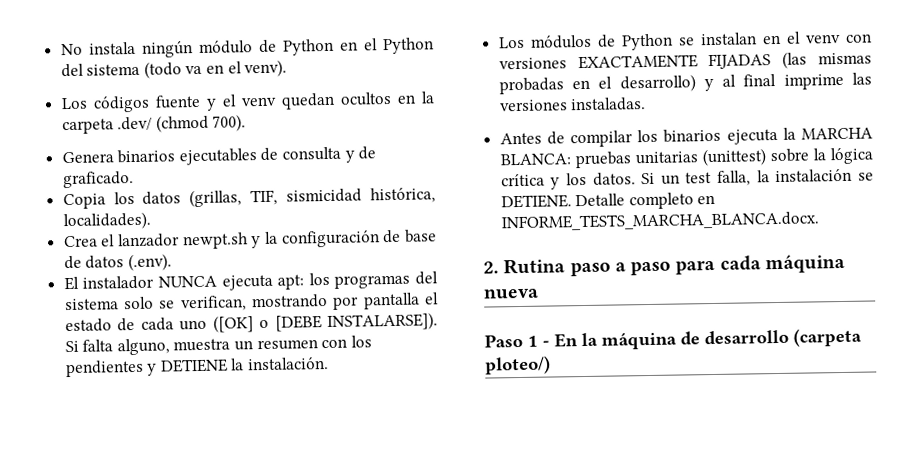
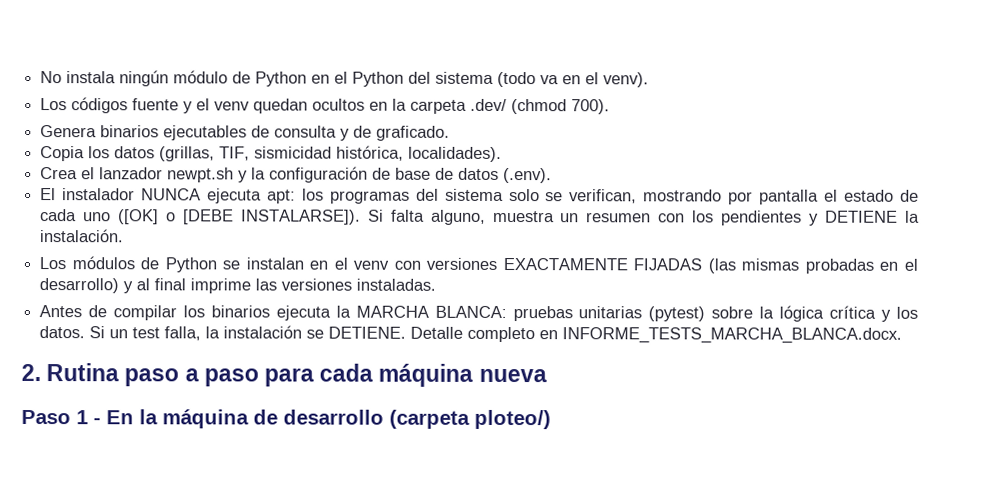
- Antes de compilar los binarios ejecuta la MARCHA BLANCA: pruebas unitarias (unittest) sobre la lógica crítica y los datos.
+ Antes de compilar los binarios ejecuta la MARCHA BLANCA: pruebas unitarias (pytest) sobre la lógica crítica y los datos.

